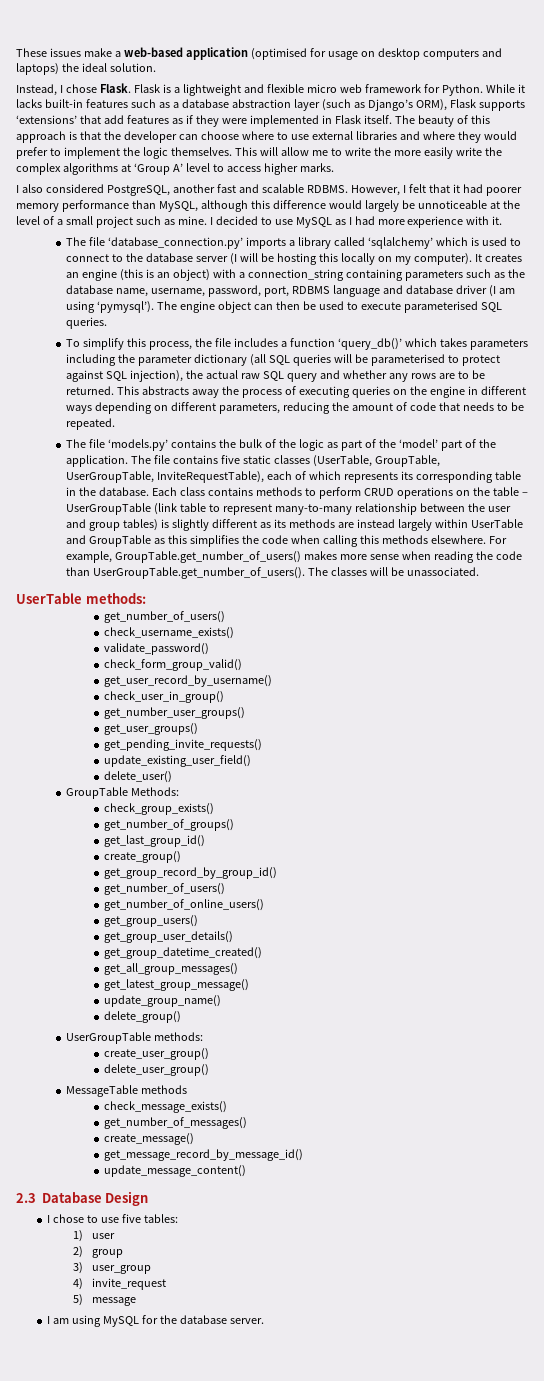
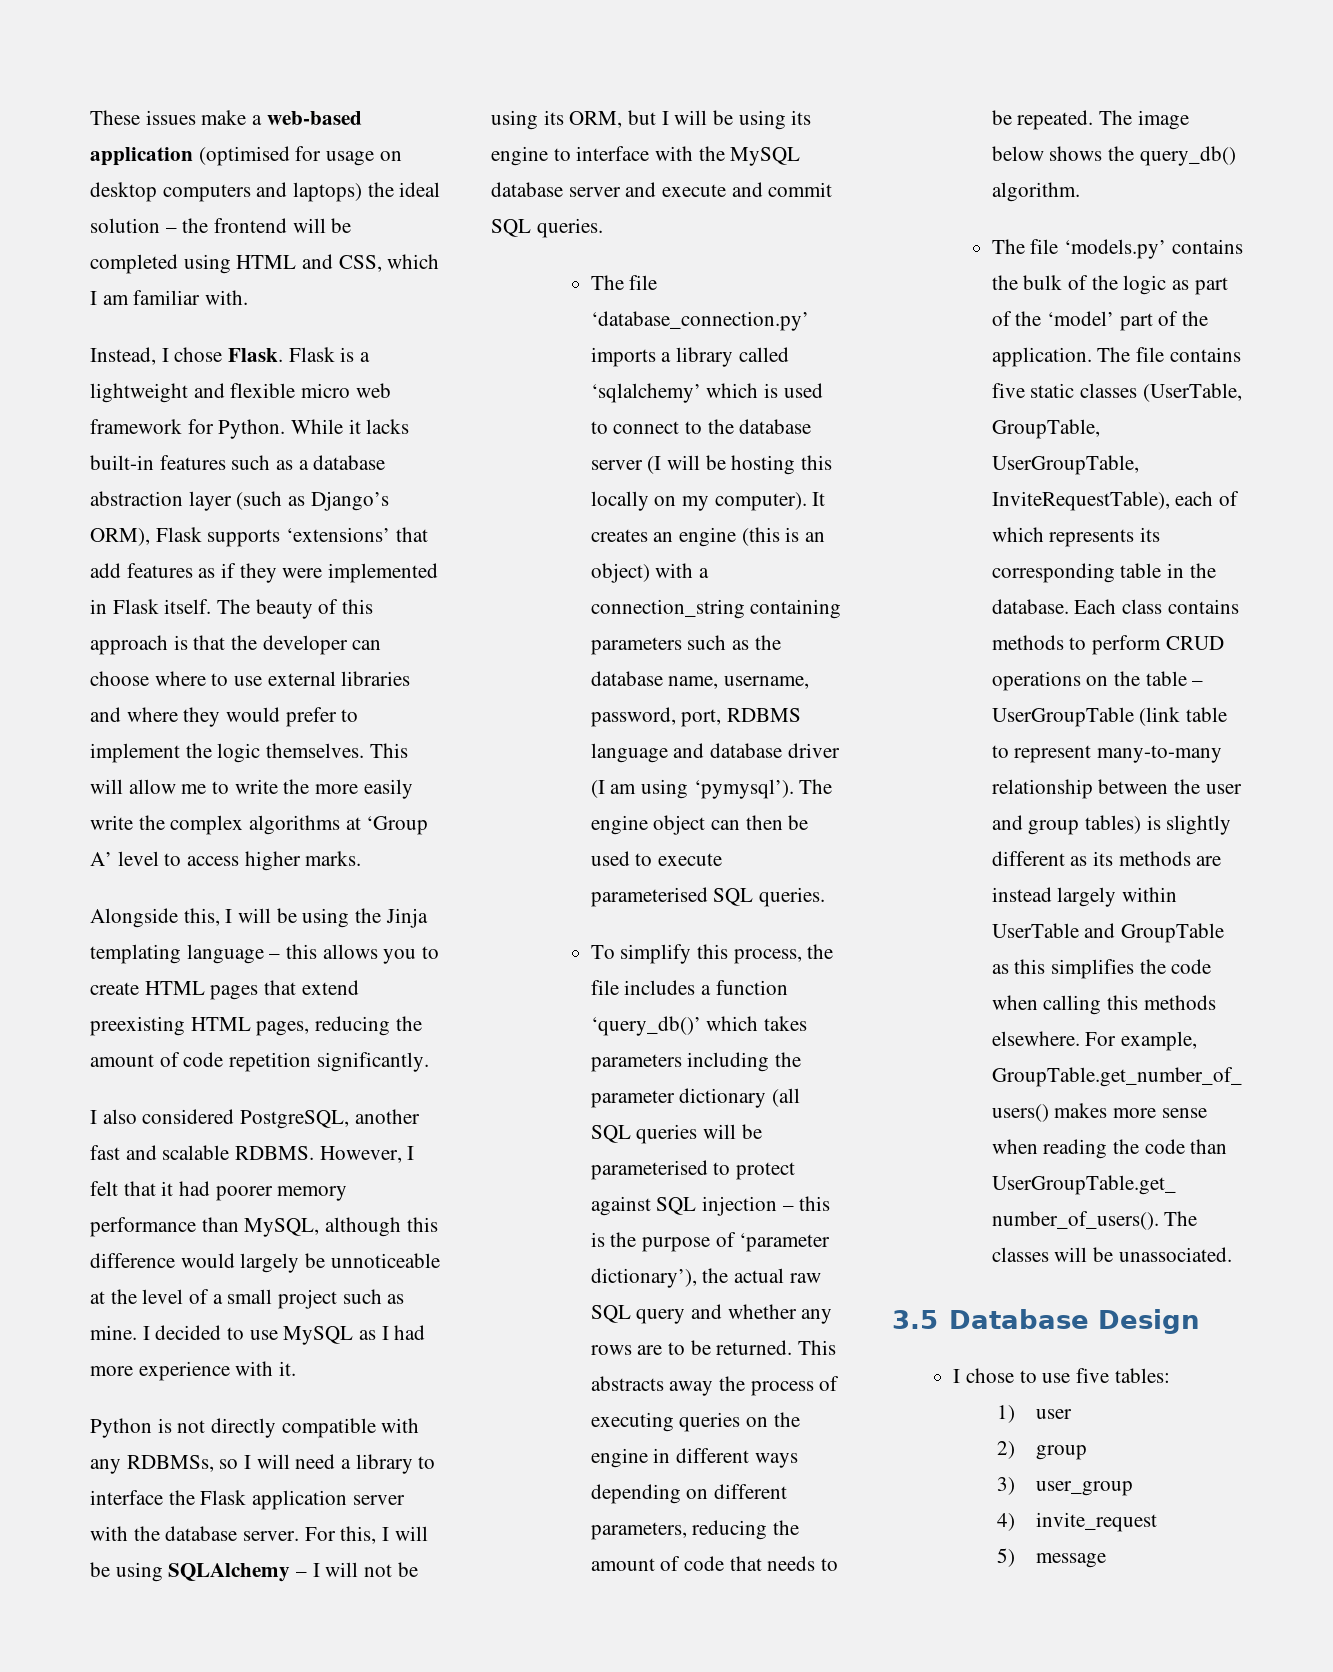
- These issues make a web-based application (optimised for usage on desktop computers and laptops) the ideal solution.
+ These issues make a web-based application (optimised for usage on desktop computers and laptops) the ideal solution – the frontend will be completed using HTML and CSS, which I am familiar with.
+ Alongside this, I will be using the Jinja templating language – this allows you to create HTML pages that extend preexisting HTML pages, reducing the amount of code repetition significantly.
+ Python is not directly compatible with any RDBMSs, so I will need a library to interface the Flask application server with the database server. For this, I will be using SQLAlchemy – I will not be using its ORM, but I will be using its engine to interface with the MySQL database server and execute and commit SQL queries.
- To simplify this process, the file includes a function ‘query_db()’ which takes parameters including the parameter dictionary (all SQL queries will be parameterised to protect against SQL injection), the actual raw SQL query and whether any rows are to be returned.
+ To simplify this process, the file includes a function ‘query_db()’ which takes parameters including the parameter dictionary (all SQL queries will be parameterised to protect against SQL injection – this is the purpose of ‘parameter dictionary’), the actual raw SQL query and whether any rows are to be returned.
+ The image below shows the query_db() algorithm.
- UserTable methods:
- get_number_of_users()
- check_username_exists()
- validate_password()
- check_form_group_valid()
- get_user_record_by_username()
- check_user_in_group()
- get_number_user_groups()
- get_user_groups()
- get_pending_invite_requests()
- update_existing_user_field()
- delete_user()
- GroupTable Methods:
- check_group_exists()
- get_number_of_groups()
- get_last_group_id()
- create_group()
- get_group_record_by_group_id()
- get_number_of_users()
- get_number_of_online_users()
- get_group_users()
- get_group_user_details()
- get_group_datetime_created()
- get_all_group_messages()
- get_latest_group_message()
- update_group_name()
- delete_group()
- UserGroupTable methods:
- create_user_group()
- delete_user_group()
- MessageTable methods
- check_message_exists()
- get_number_of_messages()
- create_message()
- get_message_record_by_message_id()
- update_message_content()
- 2.3 Database Design
+ 3.5 Database Design
- I am using MySQL for the database server.

